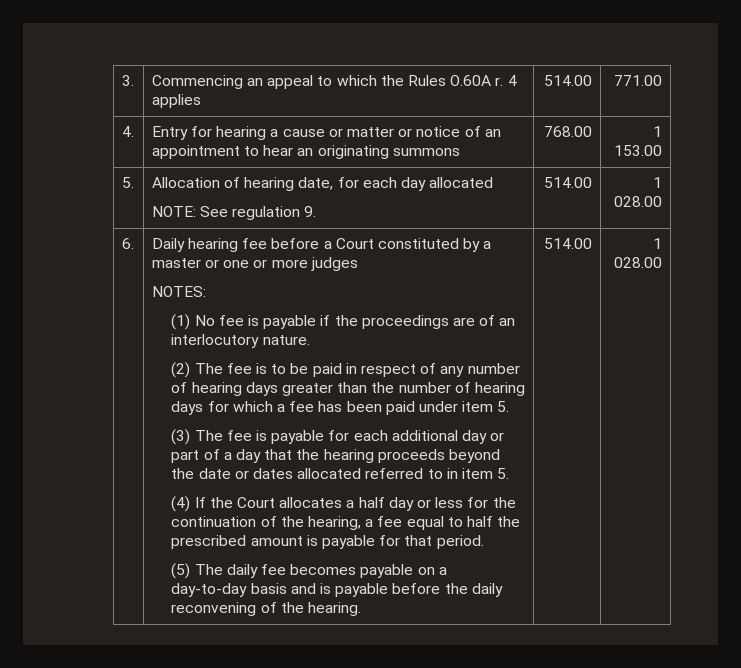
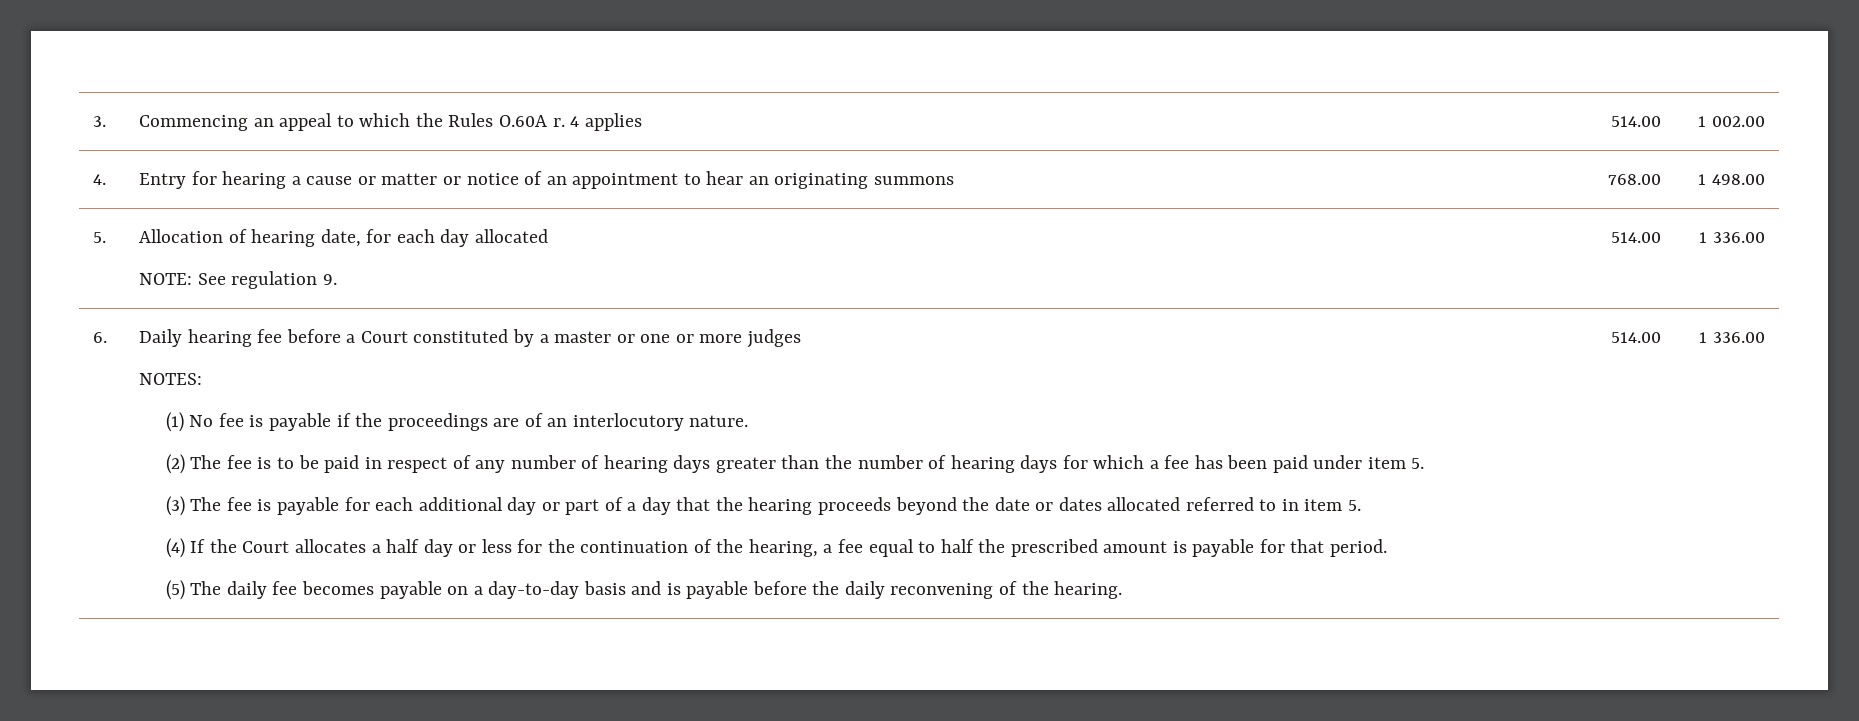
- 3. | Commencing an appeal to which the Rules O.60A r. 4 applies | 514.00 | 771.00
+ 3. | Commencing an appeal to which the Rules O.60A r. 4 applies | 514.00 | 1 002.00
- 4. | Entry for hearing a cause or matter or notice of an appointment to hear an originating summons | 768.00 | 1 153.00
+ 4. | Entry for hearing a cause or matter or notice of an appointment to hear an originating summons | 768.00 | 1 498.00
  5. | Allocation of hearing date, for each day allocated
- NOTE: See regulation 9. | 514.00 | 1 028.00
+ NOTE: See regulation 9. | 514.00 | 1 336.00
- (5) The daily fee becomes payable on a day-to-day basis and is payable before the daily reconvening of the hearing. | 514.00 | 1 028.00
+ (5) The daily fee becomes payable on a day-to-day basis and is payable before the daily reconvening of the hearing. | 514.00 | 1 336.00

